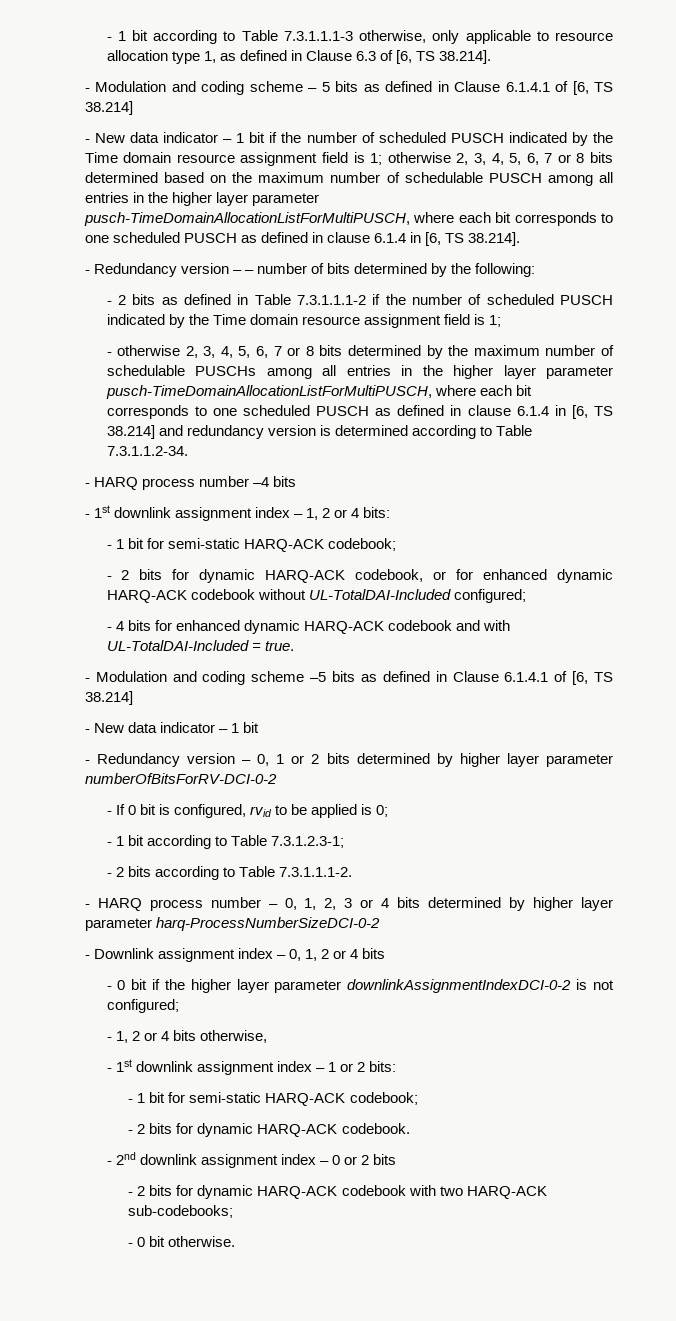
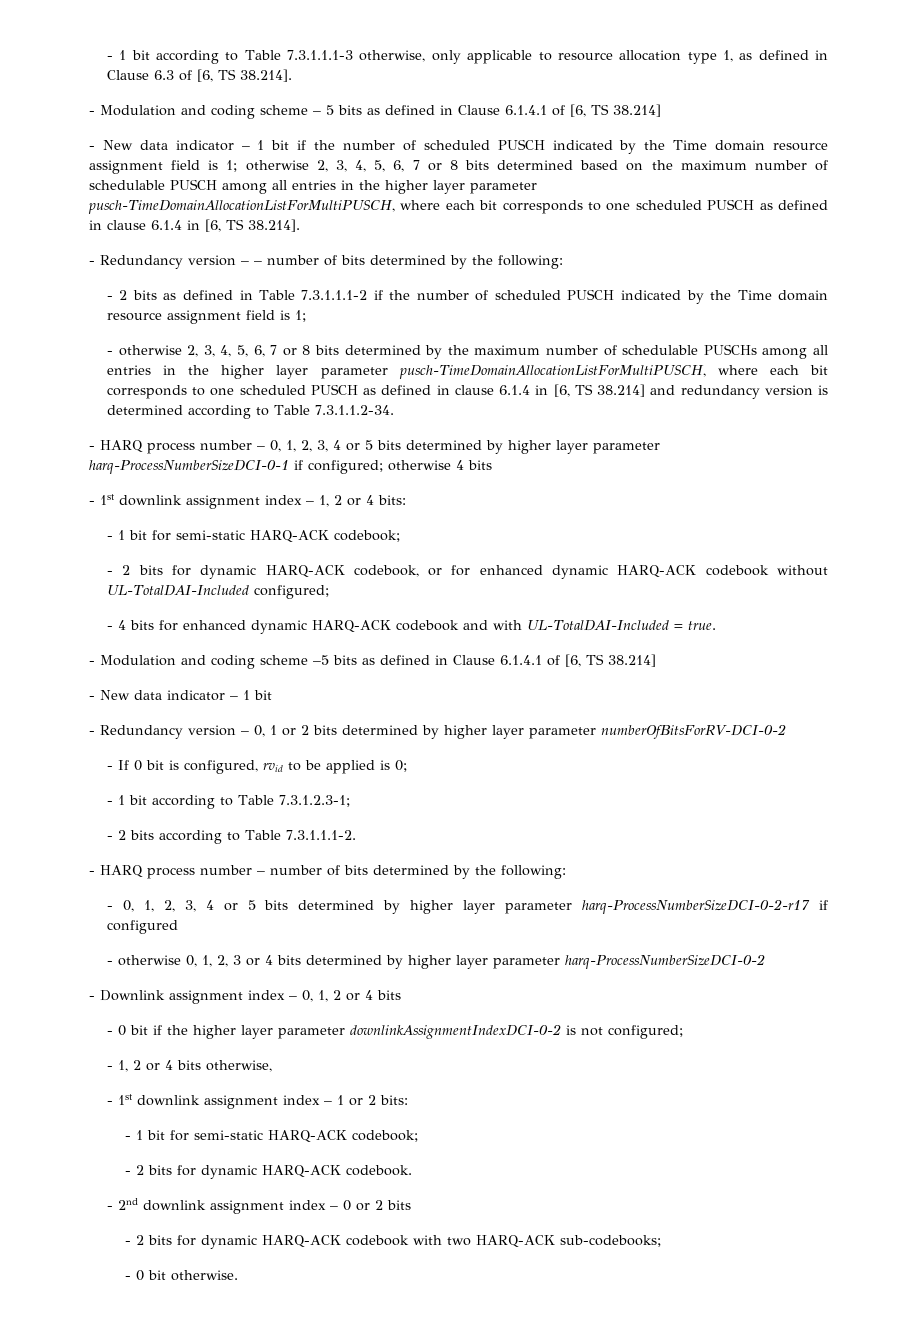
- - HARQ process number –4 bits
+ - HARQ process number – 0, 1, 2, 3, 4 or 5 bits determined by higher layer parameter harq-ProcessNumberSizeDCI-0-1 if configured; otherwise 4 bits
- - HARQ process number – 0, 1, 2, 3 or 4 bits determined by higher layer parameter harq-ProcessNumberSizeDCI-0-2
+ - HARQ process number – number of bits determined by the following:
+ - 0, 1, 2, 3, 4 or 5 bits determined by higher layer parameter harq-ProcessNumberSizeDCI-0-2-r17 if configured
+ - otherwise 0, 1, 2, 3 or 4 bits determined by higher layer parameter harq-ProcessNumberSizeDCI-0-2

